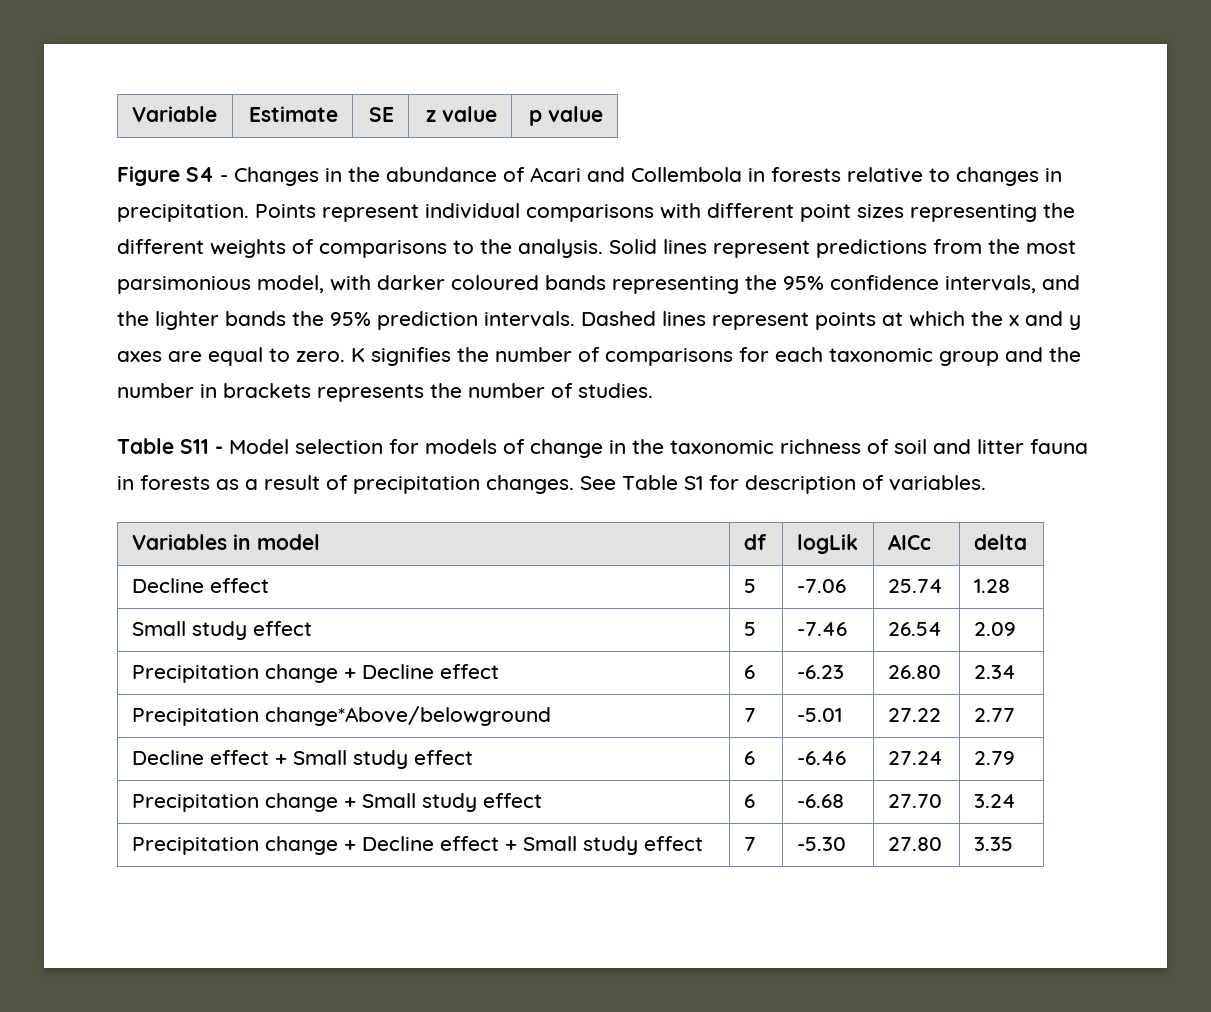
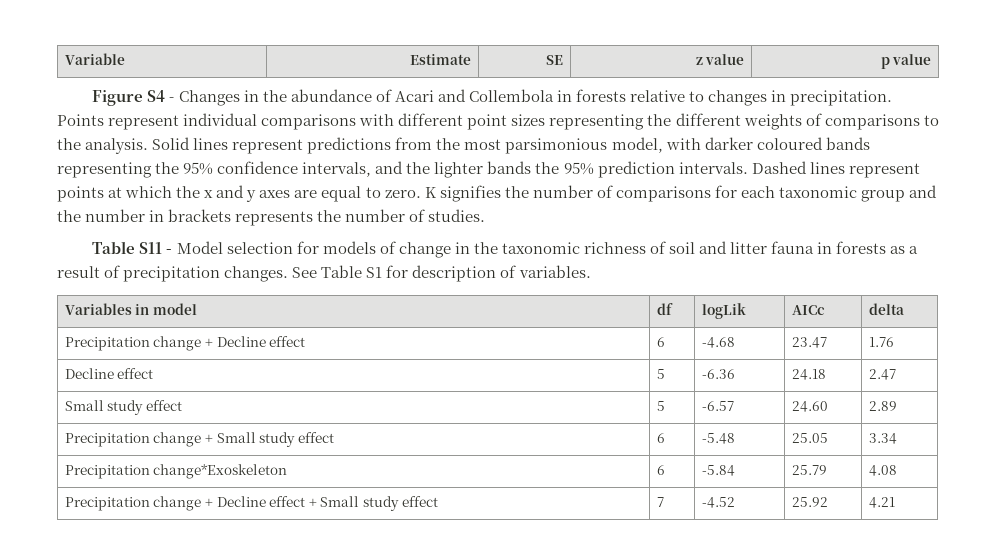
- Decline effect | 5 | -7.06 | 25.74 | 1.28
- Small study effect | 5 | -7.46 | 26.54 | 2.09
- Precipitation change + Decline effect | 6 | -6.23 | 26.80 | 2.34
- Precipitation change*Above/belowground | 7 | -5.01 | 27.22 | 2.77
- Decline effect + Small study effect | 6 | -6.46 | 27.24 | 2.79
+ Precipitation change + Decline effect | 6 | -4.68 | 23.47 | 1.76
+ Decline effect | 5 | -6.36 | 24.18 | 2.47
+ Small study effect | 5 | -6.57 | 24.60 | 2.89
- Precipitation change + Small study effect | 6 | -6.68 | 27.70 | 3.24
+ Precipitation change + Small study effect | 6 | -5.48 | 25.05 | 3.34
+ Precipitation change*Exoskeleton | 6 | -5.84 | 25.79 | 4.08
- Precipitation change + Decline effect + Small study effect | 7 | -5.30 | 27.80 | 3.35
+ Precipitation change + Decline effect + Small study effect | 7 | -4.52 | 25.92 | 4.21

